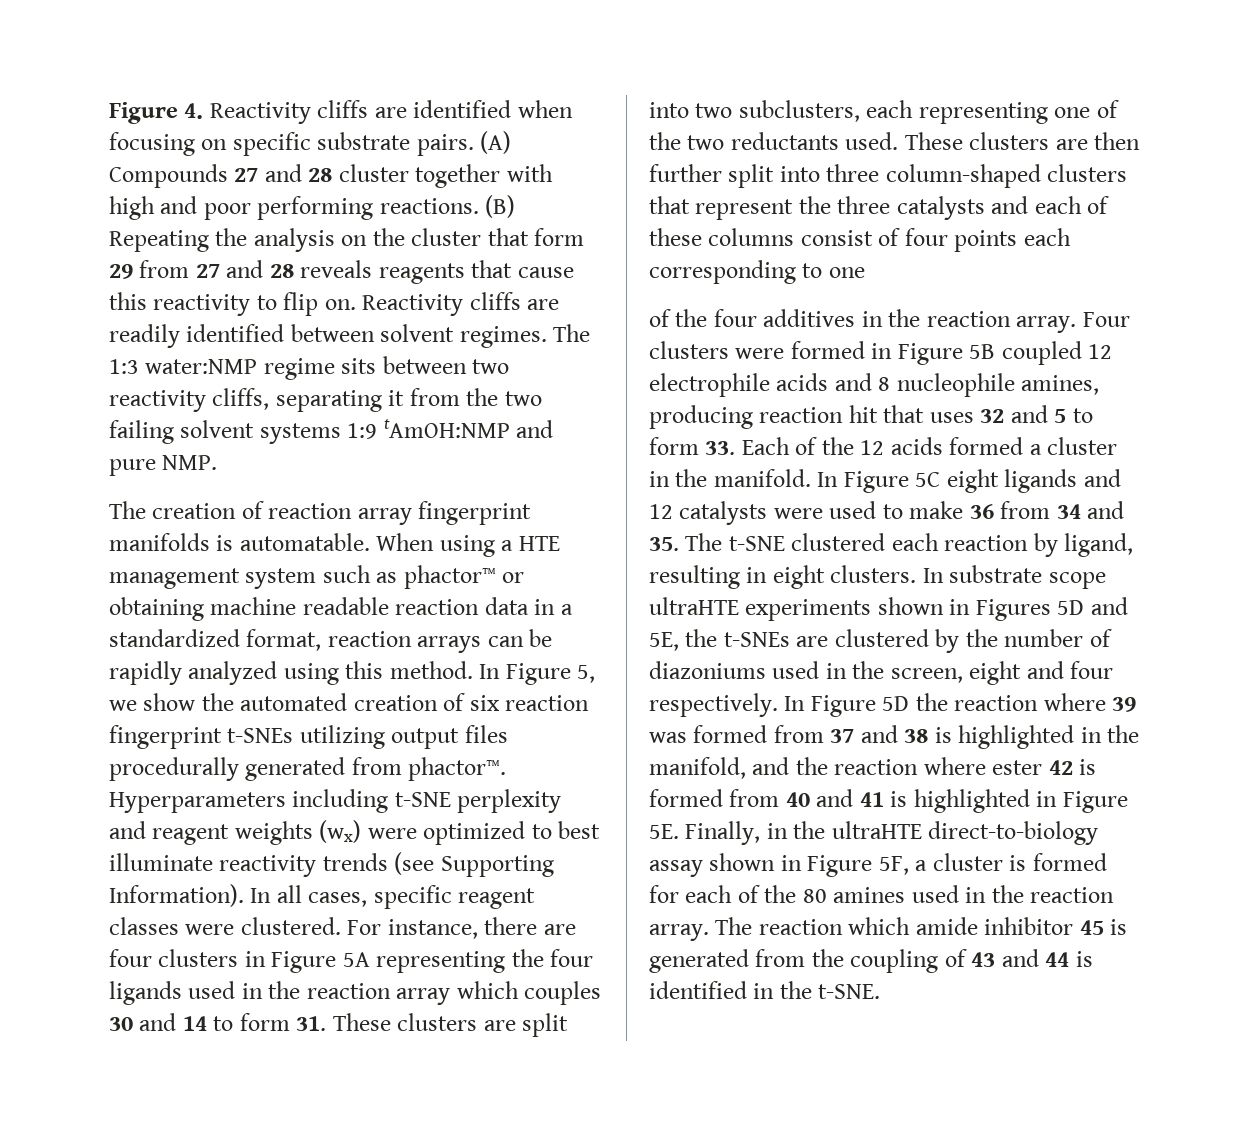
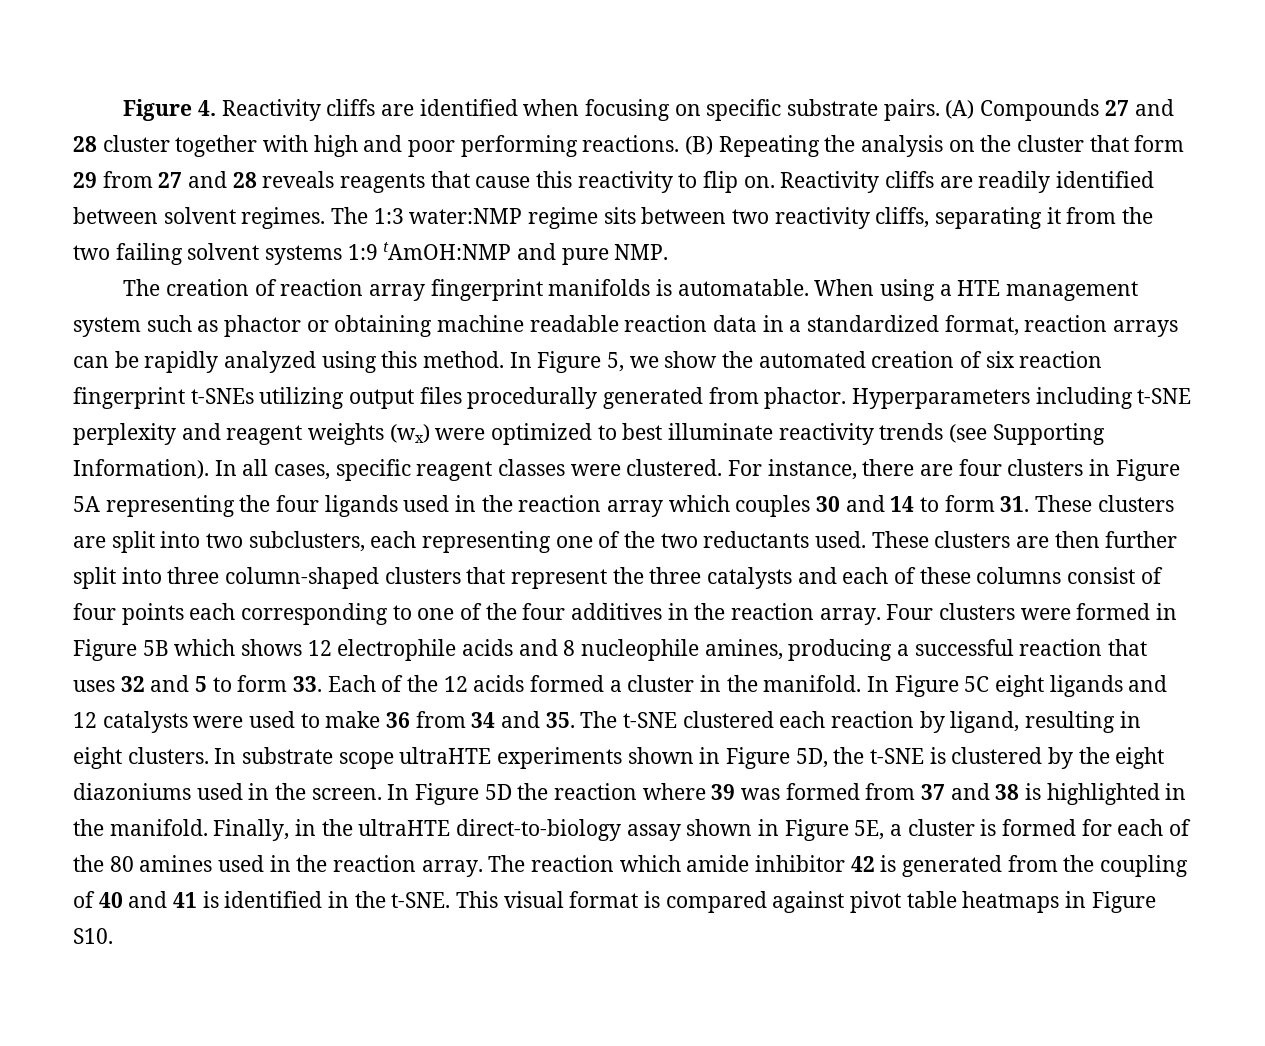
- When using a HTE management system such as phactor™ or obtaining machine readable reaction data in a standardized format, reaction arrays can be rapidly analyzed using this method.
+ When using a HTE management system such as phactor or obtaining machine readable reaction data in a standardized format, reaction arrays can be rapidly analyzed using this method.
- In Figure 5, we show the automated creation of six reaction fingerprint t-SNEs utilizing output files procedurally generated from phactor™.
+ In Figure 5, we show the automated creation of six reaction fingerprint t-SNEs utilizing output files procedurally generated from phactor.
- These clusters are then further split into three column-shaped clusters that represent the three catalysts and each of these columns consist of four points each corresponding to one
- of the four additives in the reaction array.
+ These clusters are then further split into three column-shaped clusters that represent the three catalysts and each of these columns consist of four points each corresponding to one of the four additives in the reaction array.
- Four clusters were formed in Figure 5B coupled 12 electrophile acids and 8 nucleophile amines, producing reaction hit that uses 32 and 5 to form 33. Each of the 12 acids formed a cluster in the manifold.
+ Four clusters were formed in Figure 5B which shows 12 electrophile acids and 8 nucleophile amines, producing a successful reaction that uses 32 and 5 to form 33. Each of the 12 acids formed a cluster in the manifold.
- In substrate scope ultraHTE experiments shown in Figures 5D and 5E, the t-SNEs are clustered by the number of diazoniums used in the screen, eight and four respectively.
+ In substrate scope ultraHTE experiments shown in Figure 5D, the t-SNE is clustered by the eight diazoniums used in the screen.
- In Figure 5D the reaction where 39 was formed from 37 and 38 is highlighted in the manifold, and the reaction where ester 42 is formed from 40 and 41 is highlighted in Figure 5E.
+ In Figure 5D the reaction where 39 was formed from 37 and 38 is highlighted in the manifold.
- Finally, in the ultraHTE direct-to-biology assay shown in Figure 5F, a cluster is formed for each of the 80 amines used in the reaction array.
+ Finally, in the ultraHTE direct-to-biology assay shown in Figure 5E, a cluster is formed for each of the 80 amines used in the reaction array.
- The reaction which amide inhibitor 45 is generated from the coupling of 43 and 44 is identified in the t-SNE.
+ The reaction which amide inhibitor 42 is generated from the coupling of 40 and 41 is identified in the t-SNE.
+ This visual format is compared against pivot table heatmaps in Figure S10.

